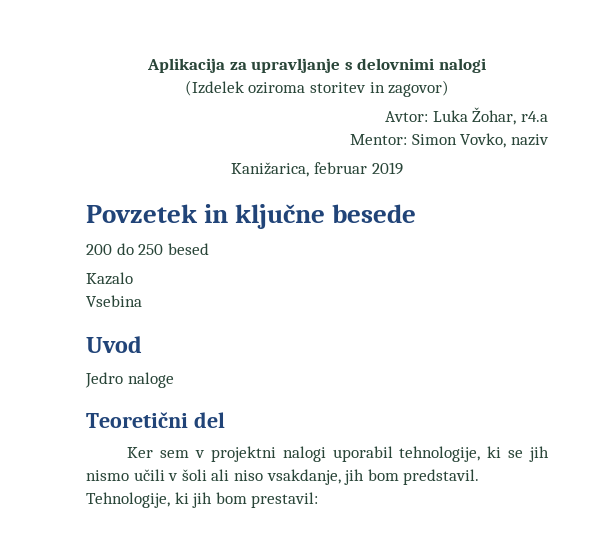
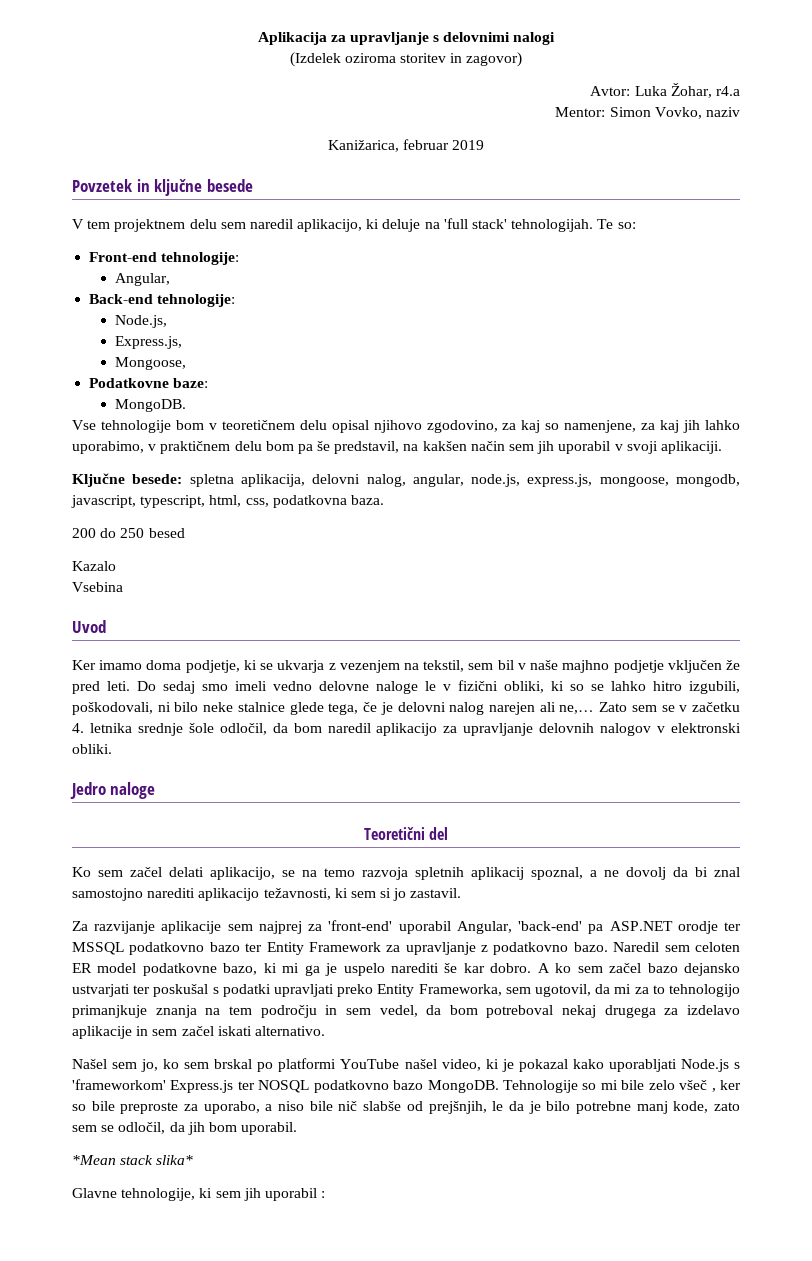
+ V tem projektnem delu sem naredil aplikacijo, ki deluje na 'full stack' tehnologijah. Te so:
+ Front-end tehnologije:
+ Angular,
+ Back-end tehnologije:
+ Node.js,
+ Express.js,
+ Mongoose,
+ Podatkovne baze:
+ MongoDB.
+ Vse tehnologije bom v teoretičnem delu opisal njihovo zgodovino, za kaj so namenjene, za kaj jih lahko uporabimo, v praktičnem delu bom pa še predstavil, na kakšen način sem jih uporabil v svoji aplikaciji.
+ Ključne besede: spletna aplikacija, delovni nalog, angular, node.js, express.js, mongoose, mongodb, javascript, typescript, html, css, podatkovna baza.
+ Ker imamo doma podjetje, ki se ukvarja z vezenjem na tekstil, sem bil v naše majhno podjetje vključen že pred leti. Do sedaj smo imeli vedno delovne naloge le v fizični obliki, ki so se lahko hitro izgubili, poškodovali, ni bilo neke stalnice glede tega, če je delovni nalog narejen ali ne,… Zato sem se v začetku 4. letnika srednje šole odločil, da bom naredil aplikacijo za upravljanje delovnih nalogov v elektronski obliki.
  Jedro naloge
  Teoretični del
- Ker sem v projektni nalogi uporabil tehnologije, ki se jih nismo učili v šoli ali niso vsakdanje, jih bom predstavil. Tehnologije, ki jih bom prestavil:
+ Ko sem začel delati aplikacijo, se na temo razvoja spletnih aplikacij spoznal, a ne dovolj da bi znal samostojno narediti aplikacijo težavnosti, ki sem si jo zastavil.
+ Za razvijanje aplikacije sem najprej za 'front-end' uporabil Angular, 'back-end' pa ASP.NET orodje ter MSSQL podatkovno bazo ter Entity Framework za upravljanje z podatkovno bazo. Naredil sem celoten ER model podatkovne bazo, ki mi ga je uspelo narediti še kar dobro. A ko sem začel bazo dejansko ustvarjati ter poskušal s podatki upravljati preko Entity Frameworka, sem ugotovil, da mi za to tehnologijo primanjkuje znanja na tem področju in sem vedel, da bom potreboval nekaj drugega za izdelavo aplikacije in sem začel iskati alternativo.
+ Našel sem jo, ko sem brskal po platformi YouTube našel video, ki je pokazal kako uporabljati Node.js s 'frameworkom' Express.js ter NOSQL podatkovno bazo MongoDB. Tehnologije so mi bile zelo všeč , ker so bile preproste za uporabo, a niso bile nič slabše od prejšnjih, le da je bilo potrebne manj kode, zato sem se odločil, da jih bom uporabil.
+ *Mean stack slika*
+ Glavne tehnologije, ki sem jih uporabil :

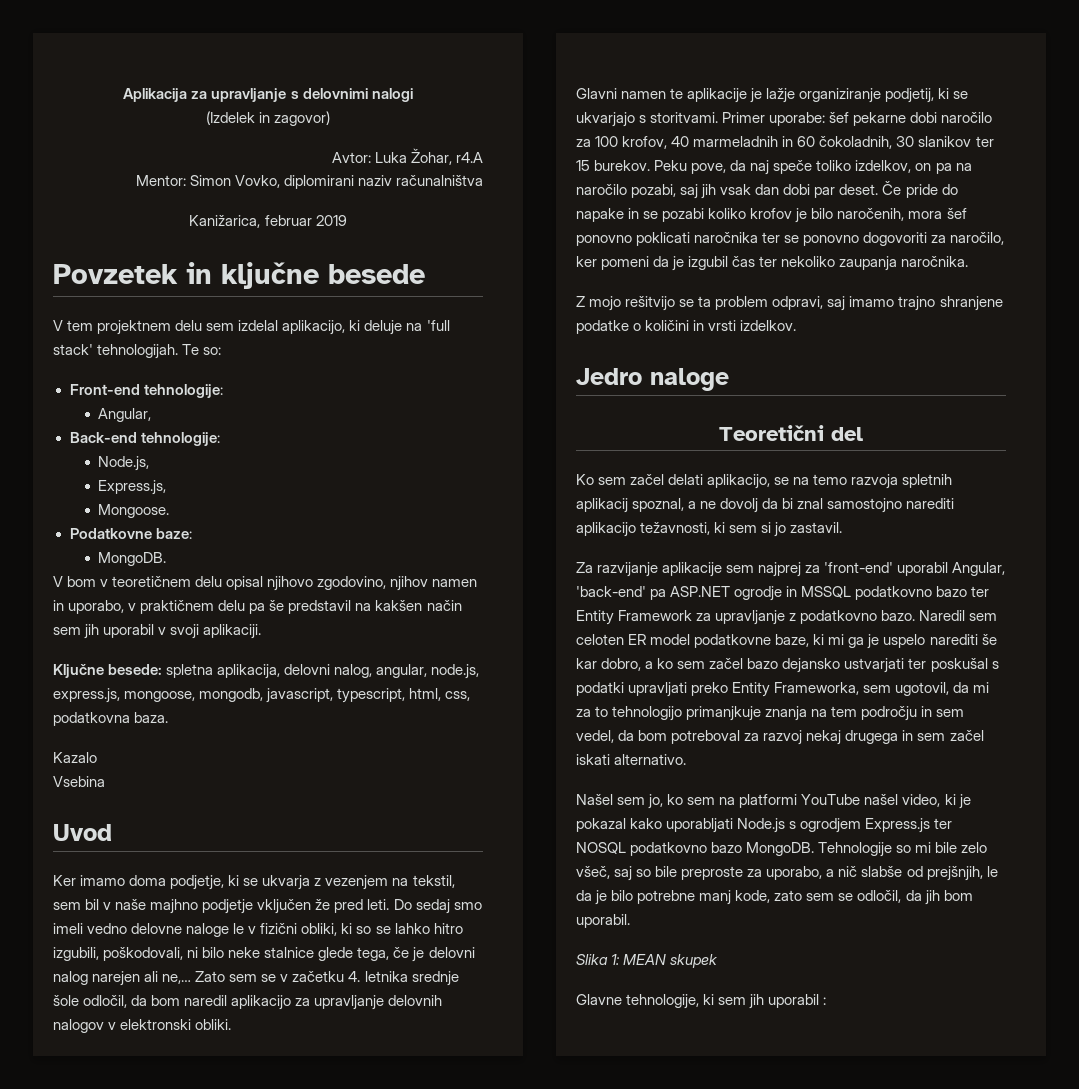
- (Izdelek oziroma storitev in zagovor)
+ (Izdelek in zagovor)
- Avtor: Luka Žohar, r4.a
+ Avtor: Luka Žohar, r4.A
- Mentor: Simon Vovko, naziv
+ Mentor: Simon Vovko, diplomirani naziv računalništva
- V tem projektnem delu sem naredil aplikacijo, ki deluje na 'full stack' tehnologijah.
+ V tem projektnem delu sem izdelal aplikacijo, ki deluje na 'full stack' tehnologijah.
- Mongoose,
+ Mongoose.
- Vse tehnologije bom v teoretičnem delu opisal njihovo zgodovino, za kaj so namenjene, za kaj jih lahko uporabimo, v praktičnem delu bom pa še predstavil, na kakšen način sem jih uporabil v svoji aplikaciji.
+ V bom v teoretičnem delu opisal njihovo zgodovino, njihov namen in uporabo, v praktičnem delu pa še predstavil na kakšen način sem jih uporabil v svoji aplikaciji.
- 200 do 250 besed
+ Glavni namen te aplikacije je lažje organiziranje podjetij, ki se ukvarjajo s storitvami. Primer uporabe: šef pekarne dobi naročilo za 100 krofov, 40 marmeladnih in 60 čokoladnih, 30 slanikov ter 15 burekov. Peku pove, da naj speče toliko izdelkov, on pa na naročilo pozabi, saj jih vsak dan dobi par deset. Če pride do napake in se pozabi koliko krofov je bilo naročenih, mora šef ponovno poklicati naročnika ter se ponovno dogovoriti za naročilo, ker pomeni da je izgubil čas ter nekoliko zaupanja naročnika.
+ Z mojo rešitvijo se ta problem odpravi, saj imamo trajno shranjene podatke o količini in vrsti izdelkov.
- Za razvijanje aplikacije sem najprej za 'front-end' uporabil Angular, 'back-end' pa ASP.NET orodje ter MSSQL podatkovno bazo ter Entity Framework za upravljanje z podatkovno bazo.
+ Za razvijanje aplikacije sem najprej za 'front-end' uporabil Angular, 'back-end' pa ASP.NET ogrodje in MSSQL podatkovno bazo ter Entity Framework za upravljanje z podatkovno bazo.
- Naredil sem celoten ER model podatkovne bazo, ki mi ga je uspelo narediti še kar dobro. A ko sem začel bazo dejansko ustvarjati ter poskušal s podatki upravljati preko Entity Frameworka, sem ugotovil, da mi za to tehnologijo primanjkuje znanja na tem področju in sem vedel, da bom potreboval nekaj drugega za izdelavo aplikacije in sem začel iskati alternativo.
+ Naredil sem celoten ER model podatkovne baze, ki mi ga je uspelo narediti še kar dobro, a ko sem začel bazo dejansko ustvarjati ter poskušal s podatki upravljati preko Entity Frameworka, sem ugotovil, da mi za to tehnologijo primanjkuje znanja na tem področju in sem vedel, da bom potreboval za razvoj nekaj drugega in sem začel iskati alternativo.
- Našel sem jo, ko sem brskal po platformi YouTube našel video, ki je pokazal kako uporabljati Node.js s 'frameworkom' Express.js ter NOSQL podatkovno bazo MongoDB.
+ Našel sem jo, ko sem na platformi YouTube našel video, ki je pokazal kako uporabljati Node.js s ogrodjem Express.js ter NOSQL podatkovno bazo MongoDB.
- Tehnologije so mi bile zelo všeč , ker so bile preproste za uporabo, a niso bile nič slabše od prejšnjih, le da je bilo potrebne manj kode, zato sem se odločil, da jih bom uporabil.
+ Tehnologije so mi bile zelo všeč, saj so bile preproste za uporabo, a nič slabše od prejšnjih, le da je bilo potrebne manj kode, zato sem se odločil, da jih bom uporabil.
- *Mean stack slika*
+ Slika 1: MEAN skupek

